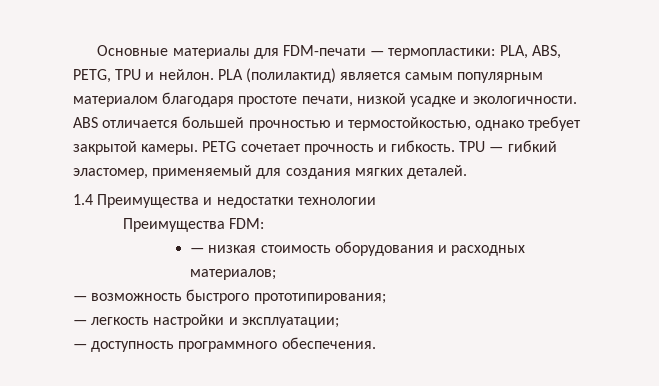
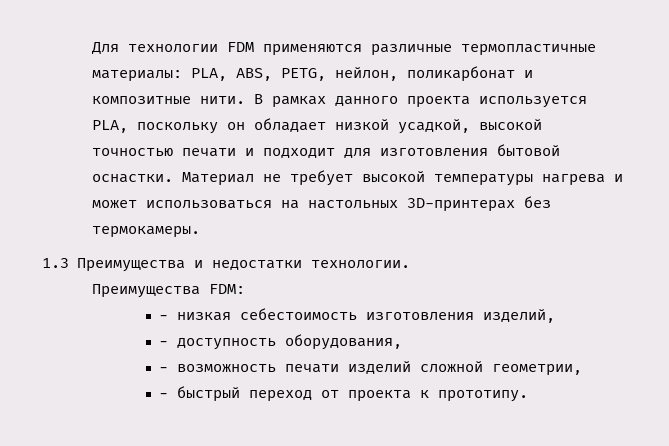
- Основные материалы для FDM-печати — термопластики: PLA, ABS, PETG, TPU и нейлон. PLA (полилактид) является самым популярным материалом благодаря простоте печати, низкой усадке и экологичности. ABS отличается большей прочностью и термостойкостью, однако требует закрытой камеры. PETG сочетает прочность и гибкость. TPU — гибкий эластомер, применяемый для создания мягких деталей.
- 1.4 Преимущества и недостатки технологии
+ Для технологии FDM применяются различные термопластичные материалы: PLA, ABS, PETG, нейлон, поликарбонат и композитные нити. В рамках данного проекта используется PLA, поскольку он обладает низкой усадкой, высокой точностью печати и подходит для изготовления бытовой оснастки. Материал не требует высокой температуры нагрева и может использоваться на настольных 3D-принтерах без термокамеры.
+ 1.3 Преимущества и недостатки технологии.
- — низкая стоимость оборудования и расходных материалов;
- — возможность быстрого прототипирования;
- — легкость настройки и эксплуатации;
- — доступность программного обеспечения.
+ − низкая себестоимость изготовления изделий,
+ − доступность оборудования,
+ − возможность печати изделий сложной геометрии,
+ − быстрый переход от проекта к прототипу.

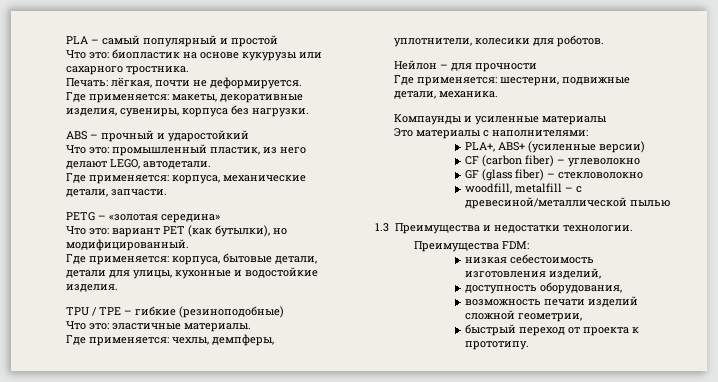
- Для технологии FDM применяются различные термопластичные материалы: PLA, ABS, PETG, нейлон, поликарбонат и композитные нити. В рамках данного проекта используется PLA, поскольку он обладает низкой усадкой, высокой точностью печати и подходит для изготовления бытовой оснастки. Материал не требует высокой температуры нагрева и может использоваться на настольных 3D-принтерах без термокамеры.
+ PLA – самый популярный и простой
+ Что это: биопластик на основе кукурузы или сахарного тростника.
+ Печать: лёгкая, почти не деформируется.
+ Где применяется: макеты, декоративные изделия, сувениры, корпуса без нагрузки.
+ ABS – прочный и ударостойкий
+ Что это: промышленный пластик, из него делают LEGO, автодетали.
+ Где применяется: корпуса, механические детали, запчасти.
+ PETG – «золотая середина»
+ Что это: вариант PET (как бутылки), но модифицированный.
+ Где применяется: корпуса, бытовые детали, детали для улицы, кухонные и водостойкие изделия.
+ TPU / TPE – гибкие (резиноподобные)
+ Что это: эластичные материалы.
+ Где применяется: чехлы, демпферы, уплотнители, колесики для роботов.
+ Нейлон – для прочности
+ Где применяется: шестерни, подвижные детали, механика.
+ Компаунды и усиленные материалы
+ Это материалы с наполнителями:
+ PLA+, ABS+ (усиленные версии)
+ CF (carbon fiber) – углеволокно
+ GF (glass fiber) – стекловолокно
+ woodfill, metalfill – с древесиной/металлической пылью
- − низкая себестоимость изготовления изделий,
+ низкая себестоимость изготовления изделий,
- − доступность оборудования,
+ доступность оборудования,
- − возможность печати изделий сложной геометрии,
+ возможность печати изделий сложной геометрии,
- − быстрый переход от проекта к прототипу.
+ быстрый переход от проекта к прототипу.

